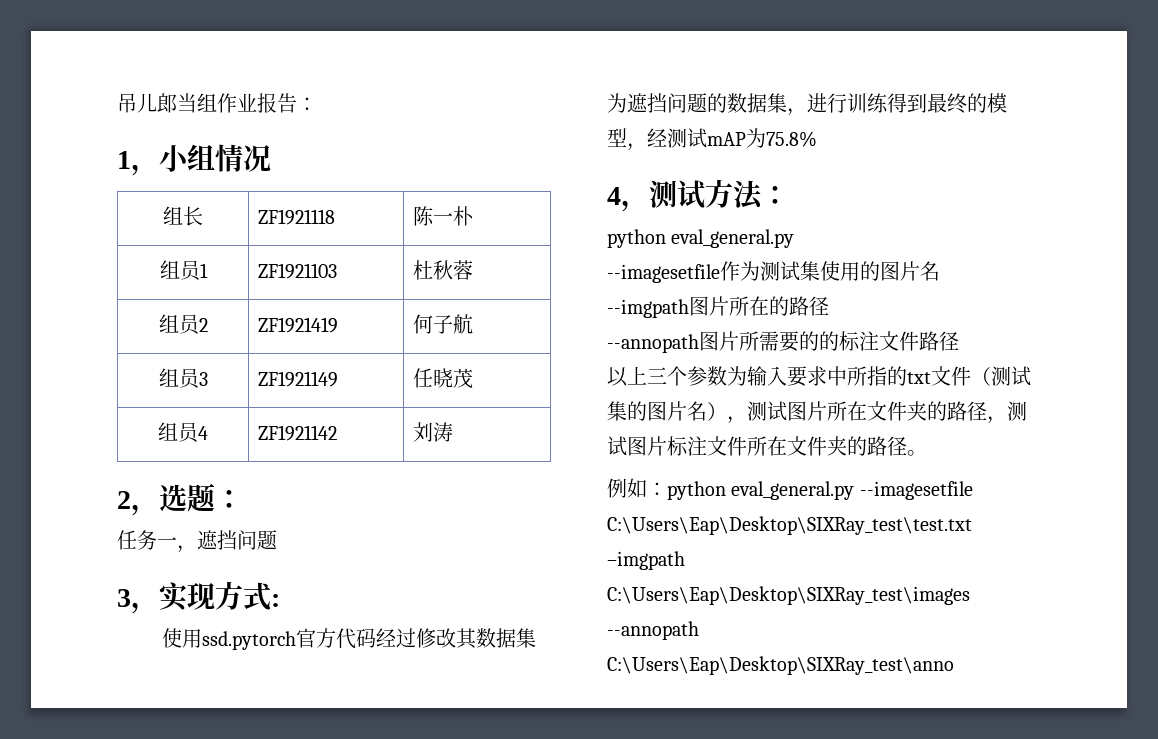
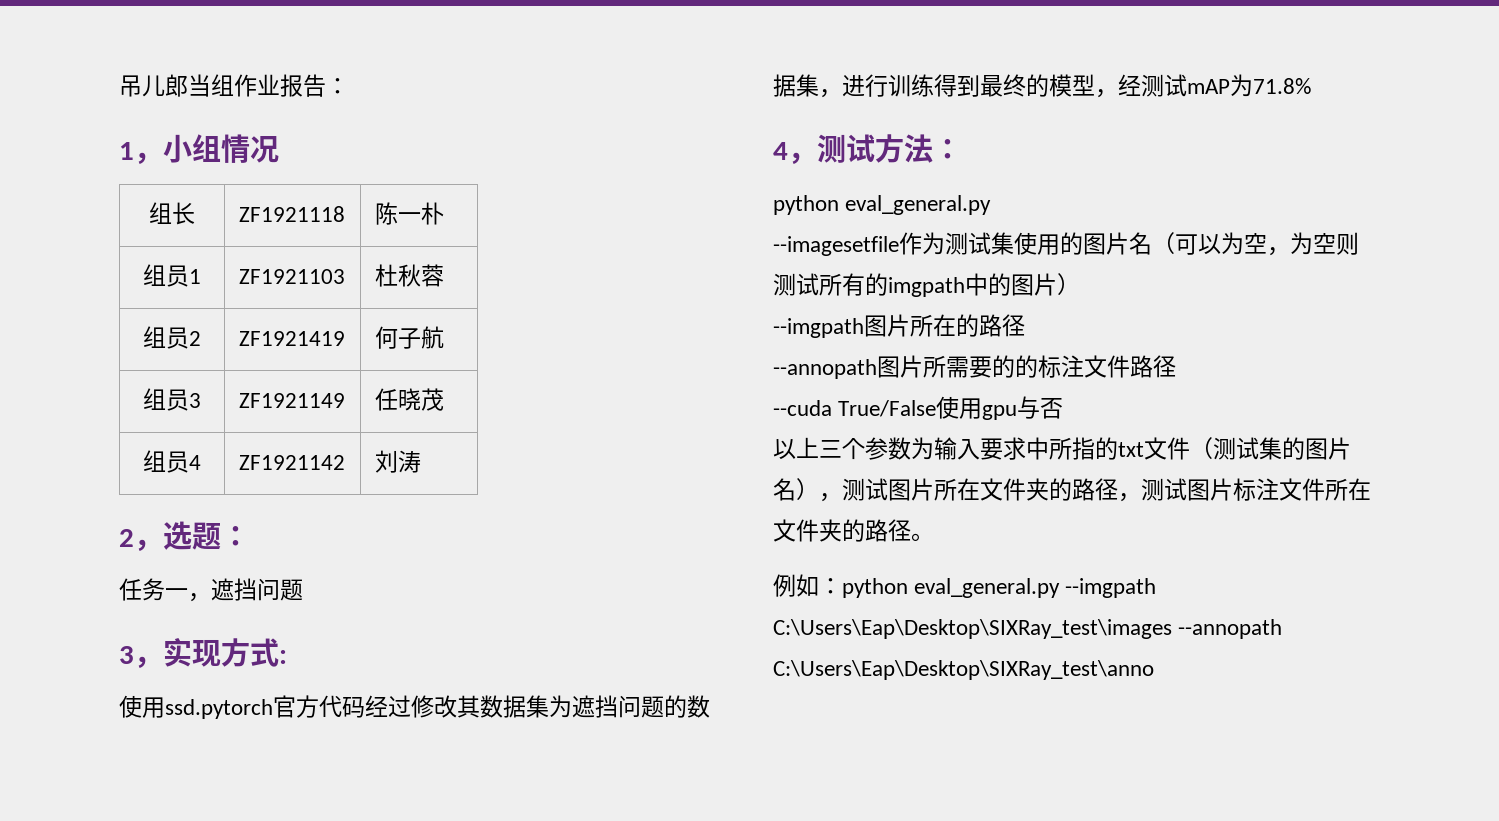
- 使用ssd.pytorch官方代码经过修改其数据集为遮挡问题的数据集，进行训练得到最终的模型，经测试mAP为75.8%
+ 使用ssd.pytorch官方代码经过修改其数据集为遮挡问题的数据集，进行训练得到最终的模型，经测试mAP为71.8%
- --imagesetfile作为测试集使用的图片名
+ --imagesetfile作为测试集使用的图片名（可以为空，为空则测试所有的imgpath中的图片）
+ --cuda True/False使用gpu与否
- 例如：python eval_general.py --imagesetfile C:\Users\Eap\Desktop\SIXRay_test\test.txt –imgpath C:\Users\Eap\Desktop\SIXRay_test\images --annopath C:\Users\Eap\Desktop\SIXRay_test\anno
+ 例如：python eval_general.py --imgpath C:\Users\Eap\Desktop\SIXRay_test\images --annopath C:\Users\Eap\Desktop\SIXRay_test\anno

